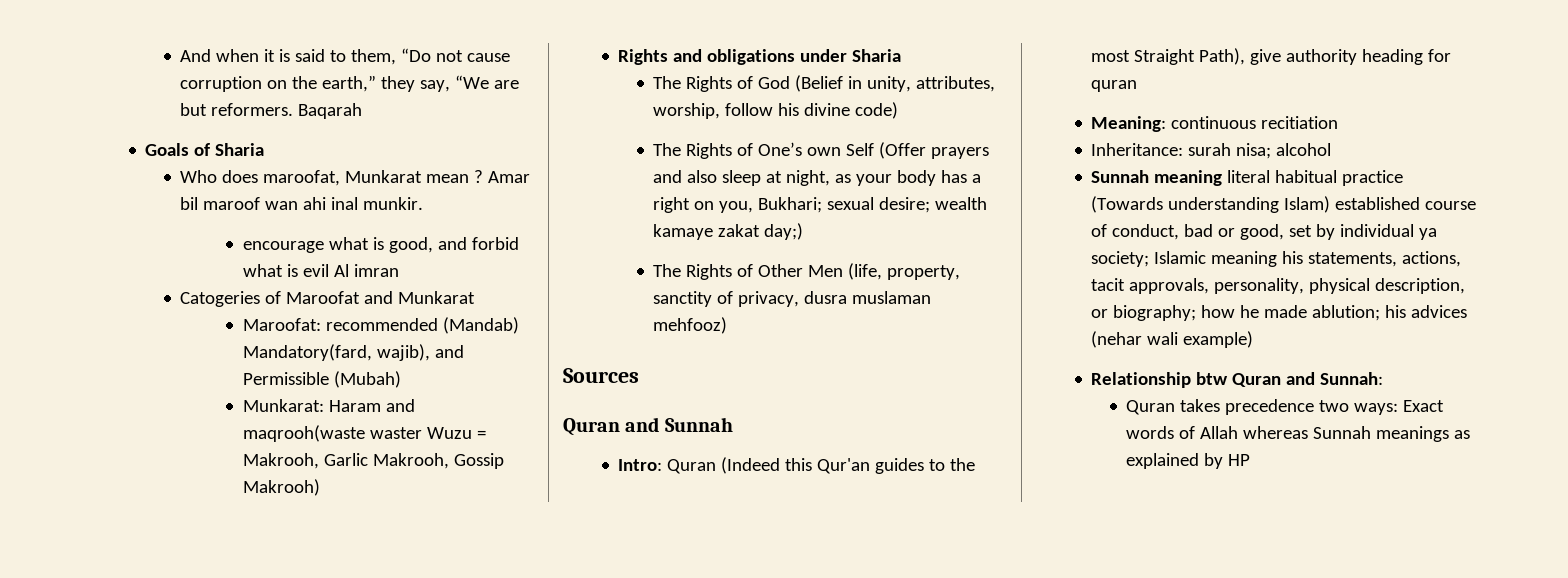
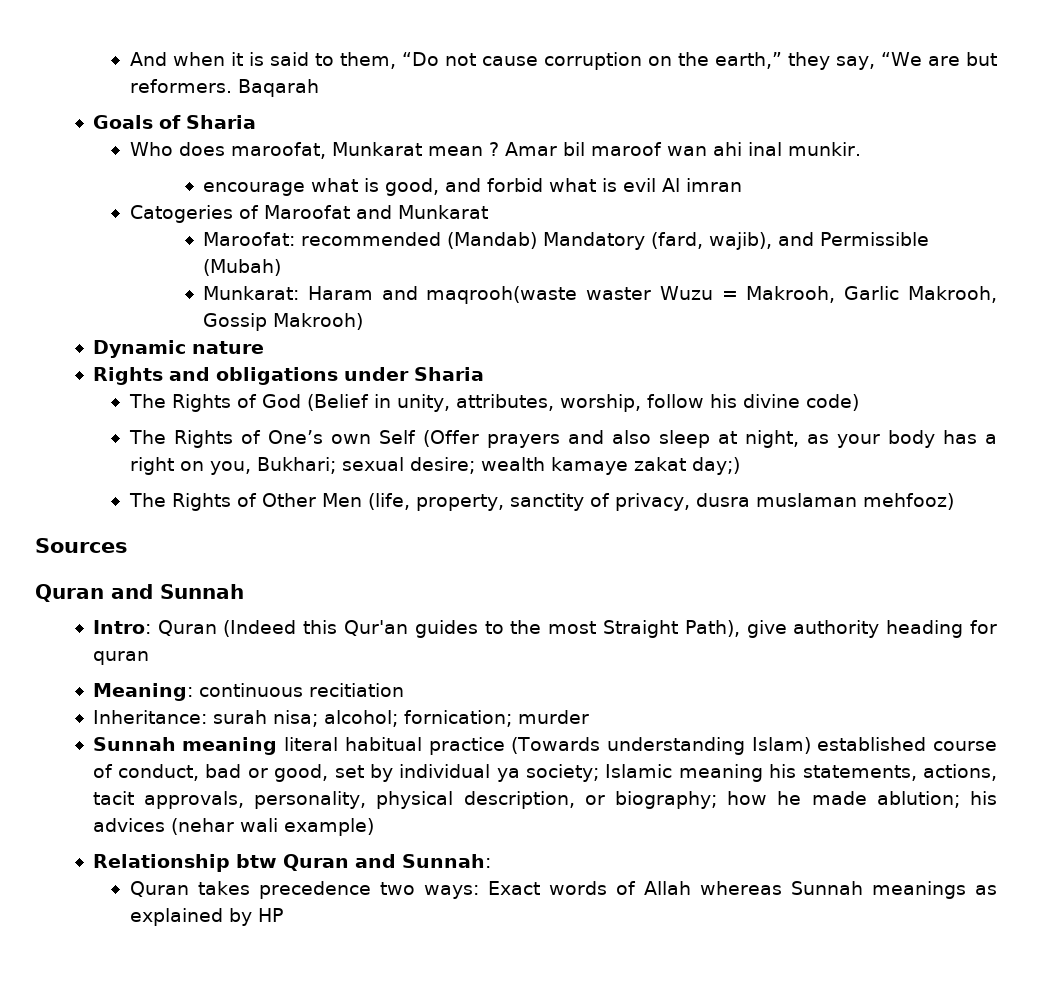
- Maroofat: recommended (Mandab) Mandatory(fard, wajib), and Permissible (Mubah)
+ Maroofat: recommended (Mandab) Mandatory (fard, wajib), and Permissible (Mubah)
+ Dynamic nature
- Inheritance: surah nisa; alcohol
+ Inheritance: surah nisa; alcohol; fornication; murder

